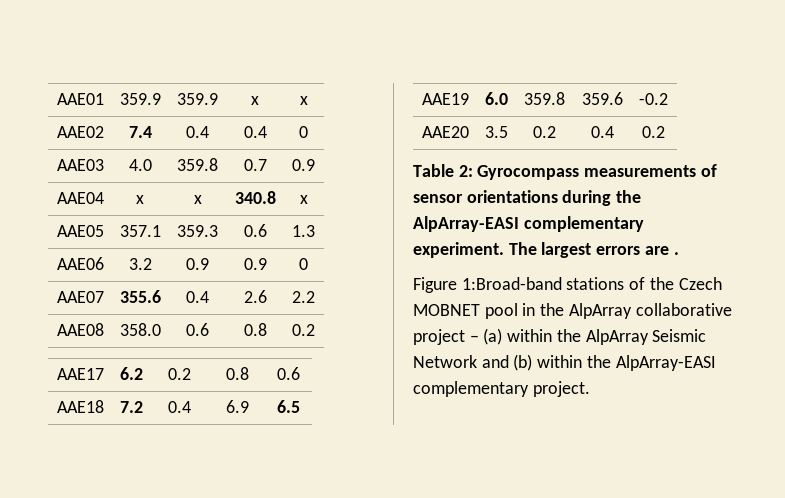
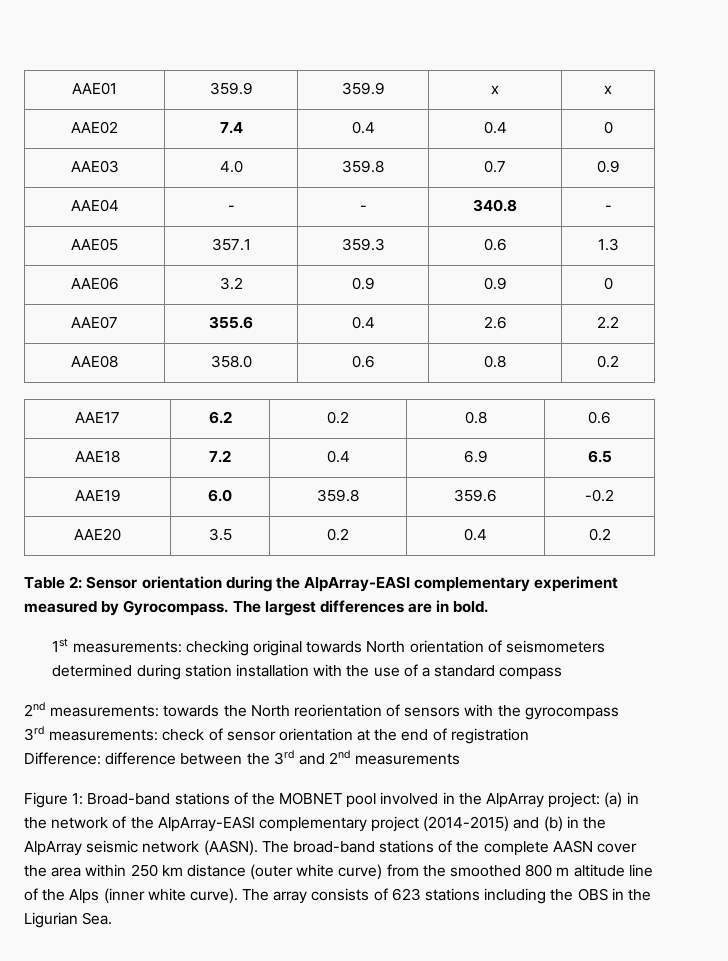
- AAE04 | x | x | 340.8 | x
+ AAE04 | - | - | 340.8 | -
- Table 2: Gyrocompass measurements of sensor orientations during the AlpArray-EASI complementary experiment. The largest errors are .
+ Table 2: Sensor orientation during the AlpArray-EASI complementary experiment measured by Gyrocompass. The largest differences are in bold.
+ 1st measurements: checking original towards North orientation of seismometers determined during station installation with the use of a standard compass
+ 2nd measurements: towards the North reorientation of sensors with the gyrocompass
+ 3rd measurements: check of sensor orientation at the end of registration
+ Difference: difference between the 3rd and 2nd measurements
- Figure 1:Broad-band stations of the Czech MOBNET pool in the AlpArray collaborative project – (a) within the AlpArray Seismic Network and (b) within the AlpArray-EASI complementary project.
+ Figure 1: Broad-band stations of the MOBNET pool involved in the AlpArray project: (a) in the network of the AlpArray-EASI complementary project (2014-2015) and (b) in the AlpArray seismic network (AASN). The broad-band stations of the complete AASN cover the area within 250 km distance (outer white curve) from the smoothed 800 m altitude line of the Alps (inner white curve). The array consists of 623 stations including the OBS in the Ligurian Sea.

